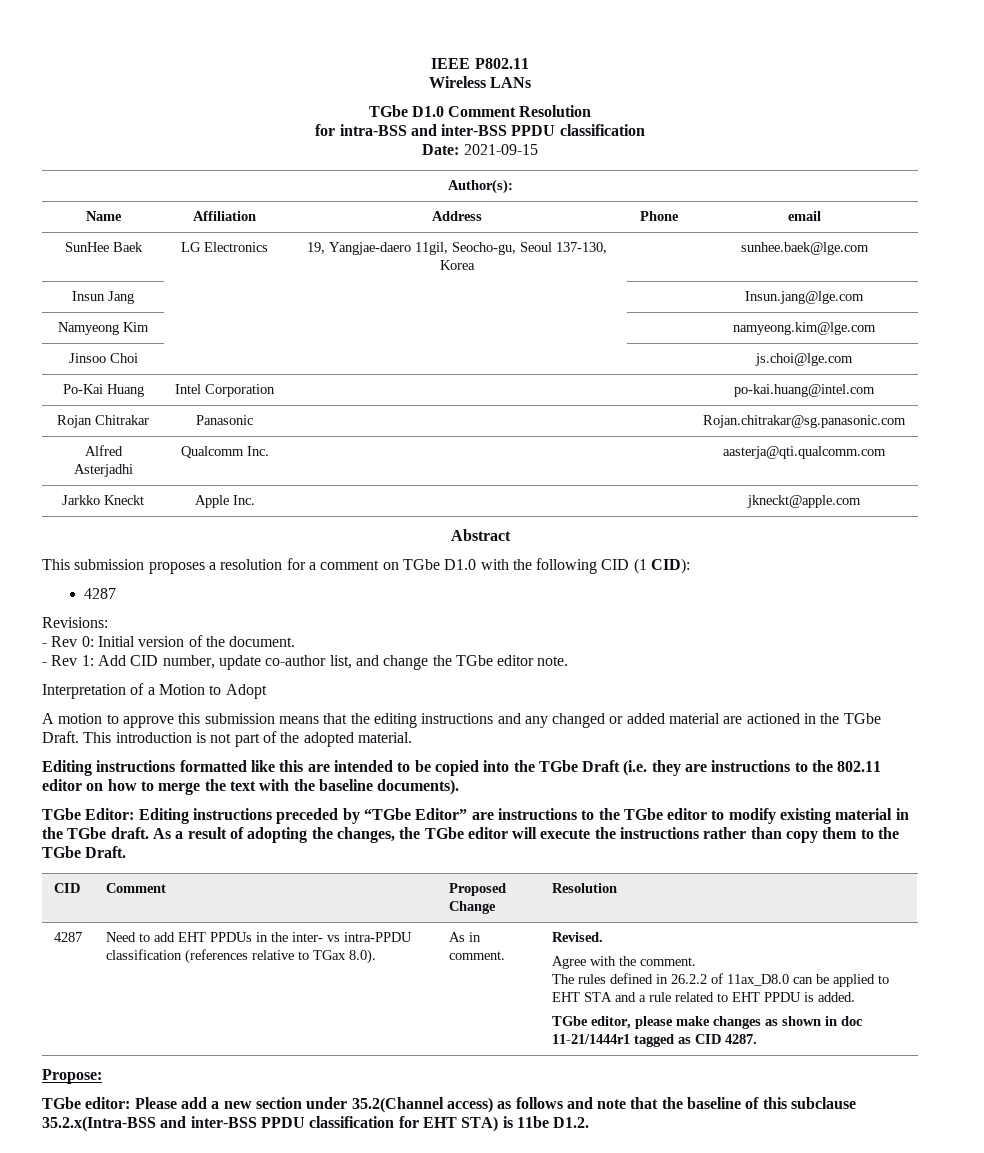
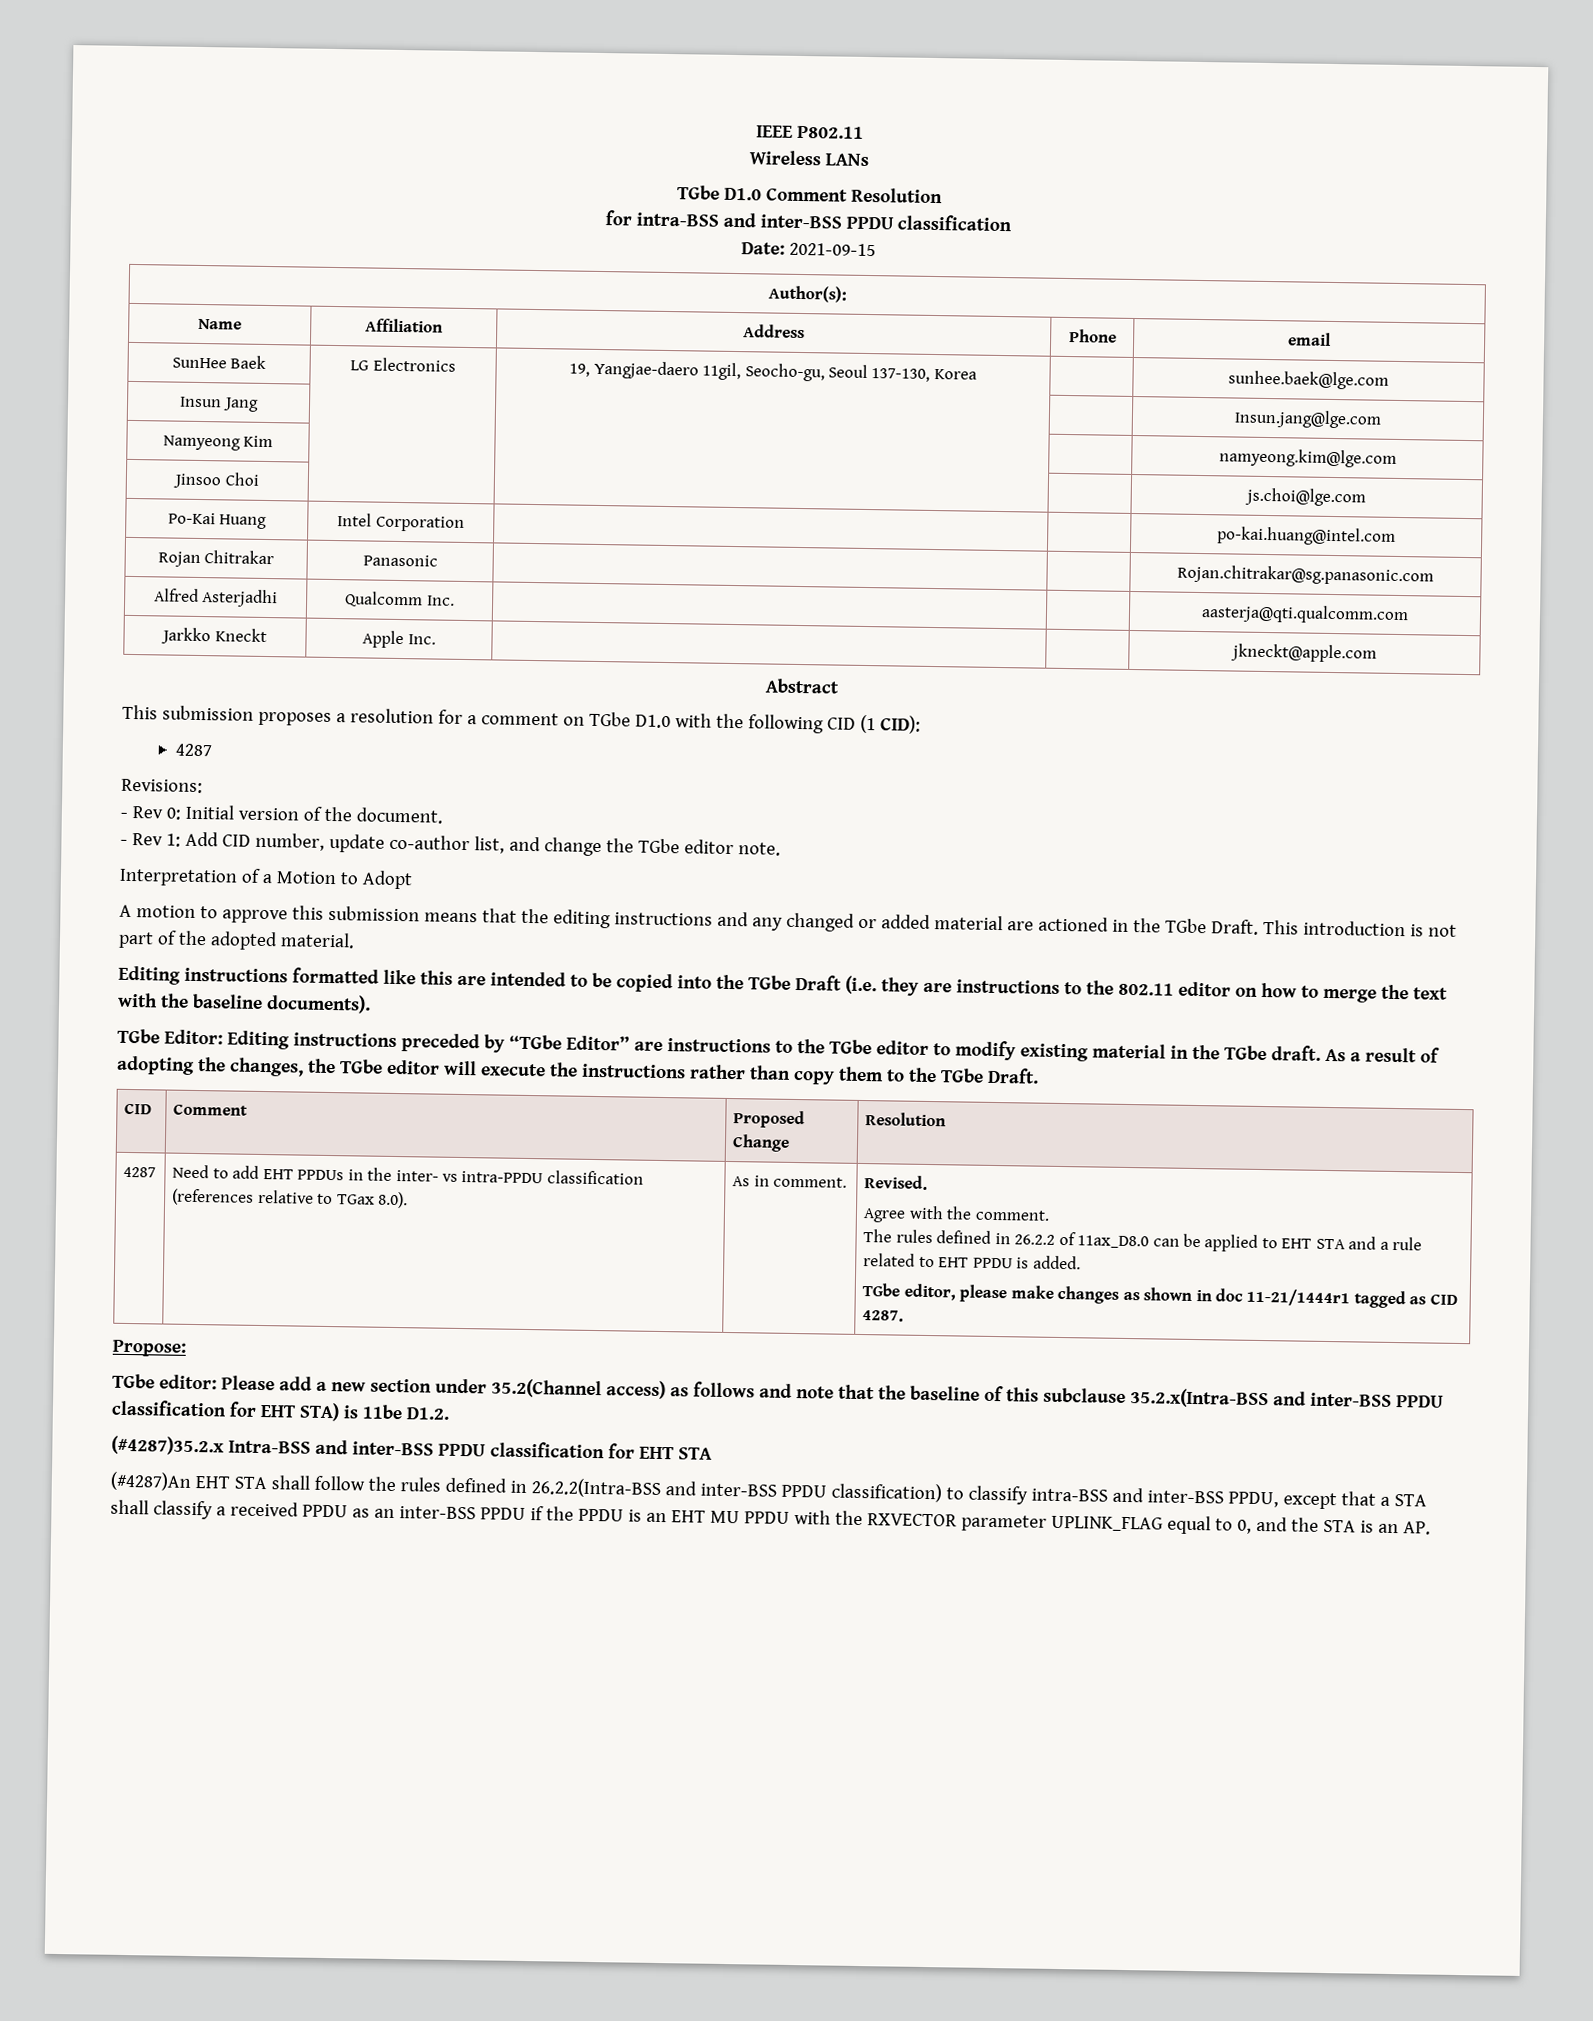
+ (#4287)35.2.x Intra-BSS and inter-BSS PPDU classification for EHT STA
+ (#4287)An EHT STA shall follow the rules defined in 26.2.2(Intra-BSS and inter-BSS PPDU classification) to classify intra-BSS and inter-BSS PPDU, except that a STA shall classify a received PPDU as an inter-BSS PPDU if the PPDU is an EHT MU PPDU with the RXVECTOR parameter UPLINK_FLAG equal to 0, and the STA is an AP.

